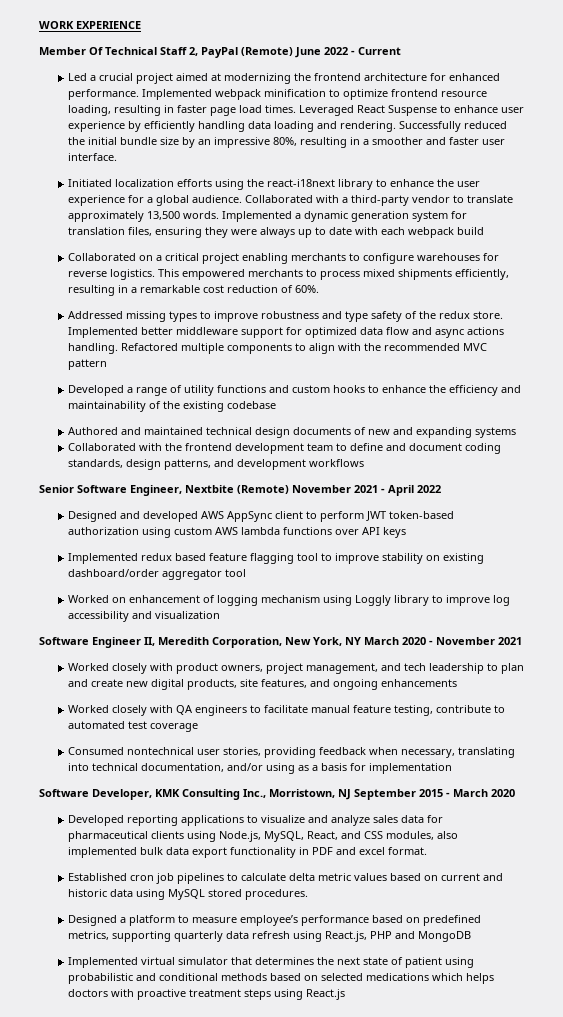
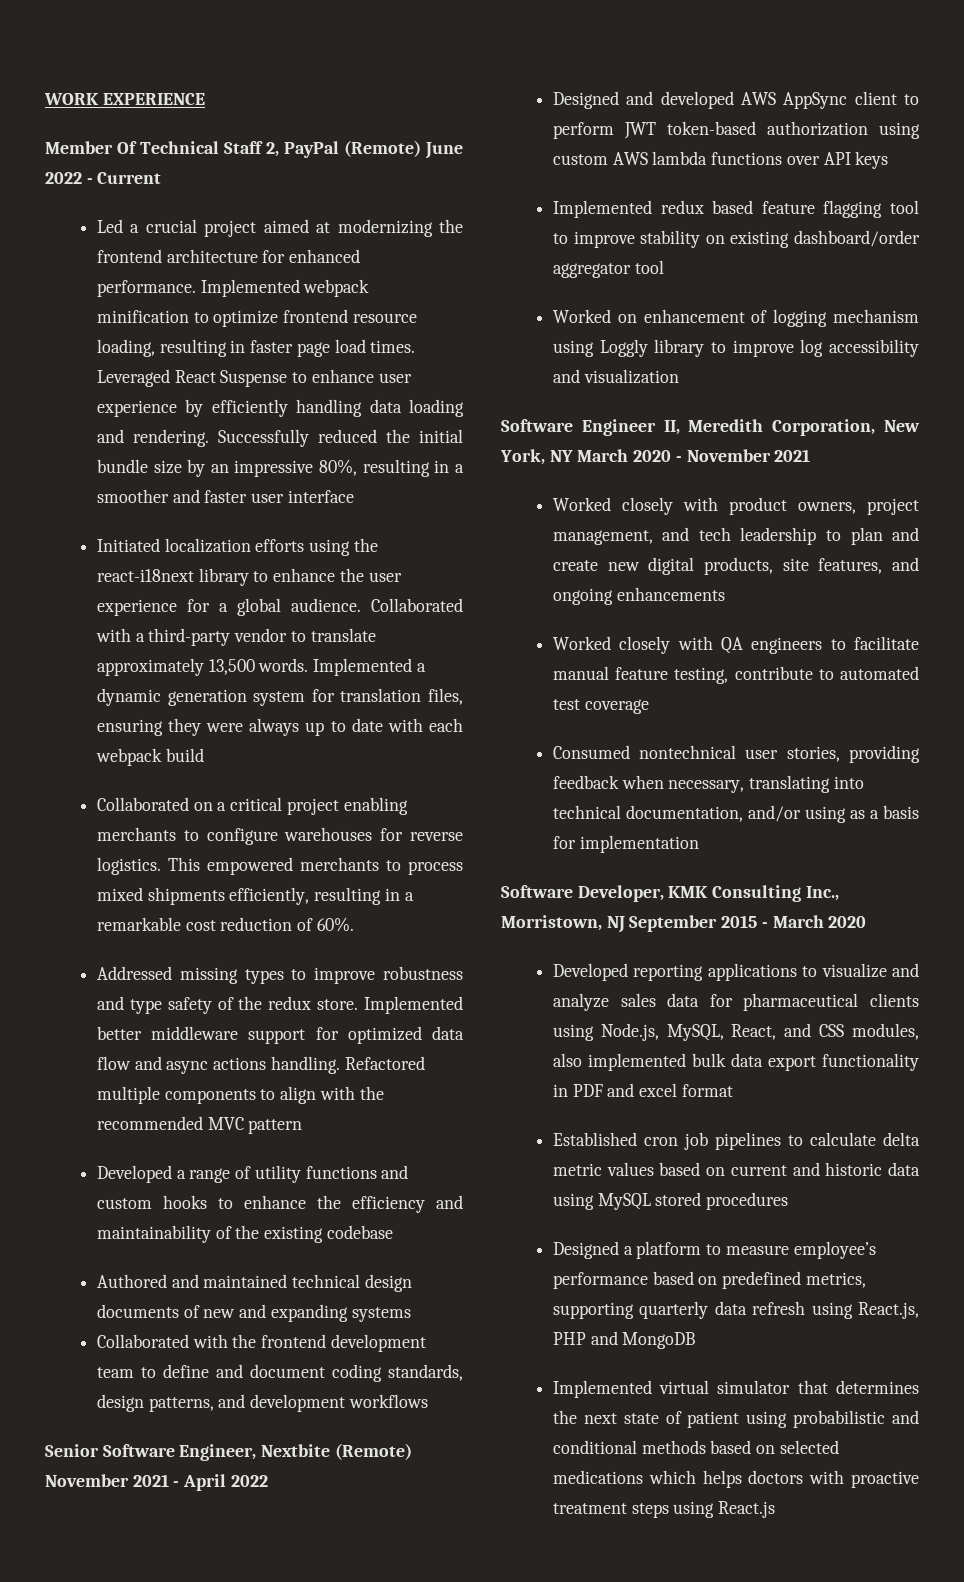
- Successfully reduced the initial bundle size by an impressive 80%, resulting in a smoother and faster user interface.
+ Successfully reduced the initial bundle size by an impressive 80%, resulting in a smoother and faster user interface
- Developed reporting applications to visualize and analyze sales data for pharmaceutical clients using Node.js, MySQL, React, and CSS modules, also implemented bulk data export functionality in PDF and excel format.
+ Developed reporting applications to visualize and analyze sales data for pharmaceutical clients using Node.js, MySQL, React, and CSS modules, also implemented bulk data export functionality in PDF and excel format
- Established cron job pipelines to calculate delta metric values based on current and historic data using MySQL stored procedures.
+ Established cron job pipelines to calculate delta metric values based on current and historic data using MySQL stored procedures

